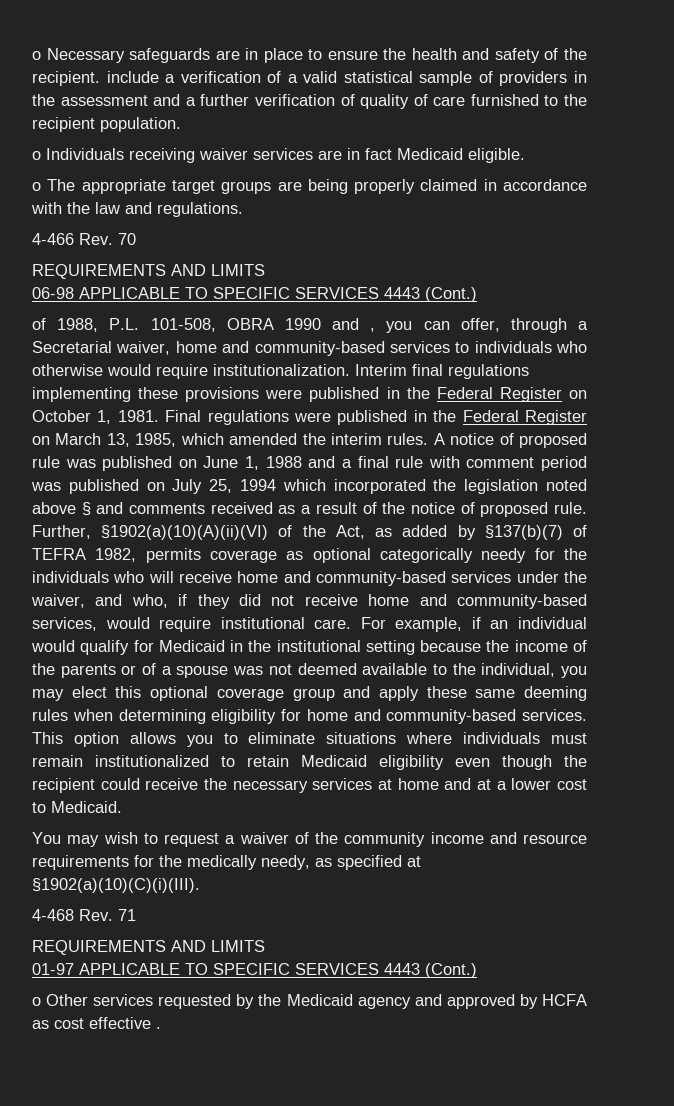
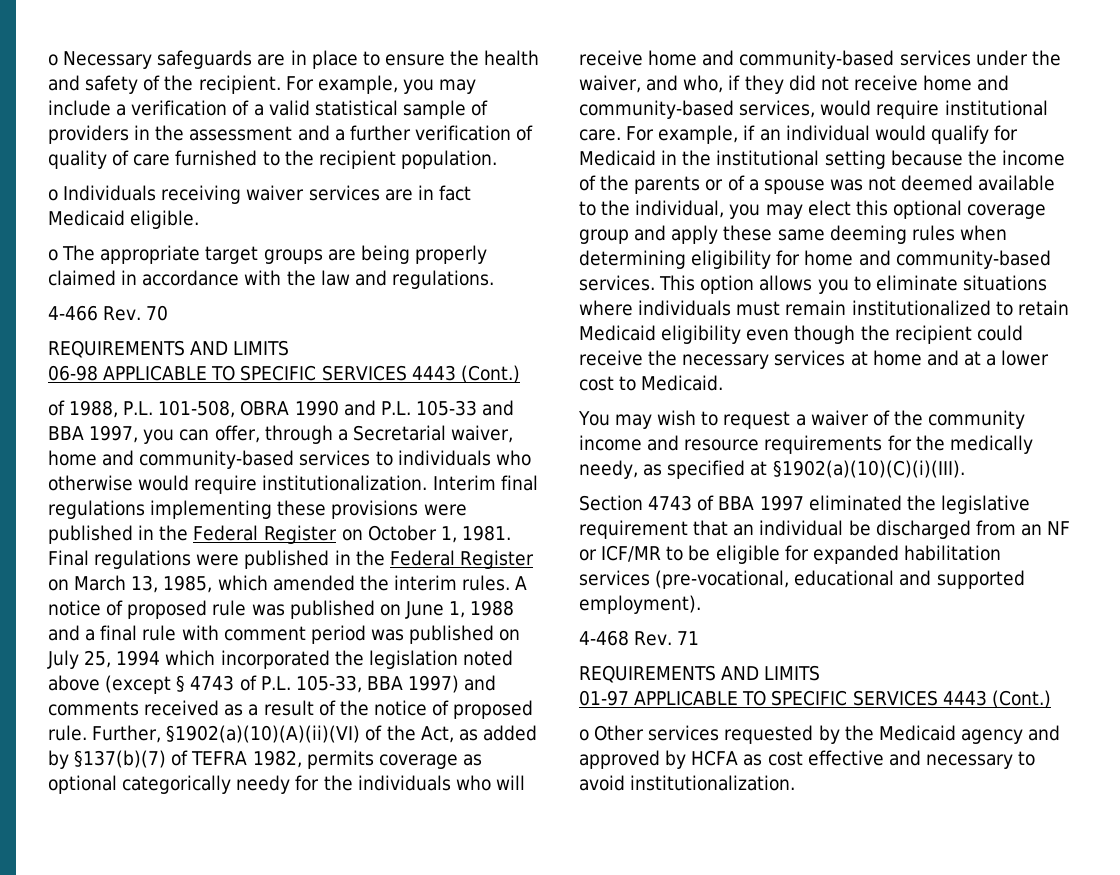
- o Necessary safeguards are in place to ensure the health and safety of the recipient. include a verification of a valid statistical sample of providers in the assessment and a further verification of quality of care furnished to the recipient population.
+ o Necessary safeguards are in place to ensure the health and safety of the recipient. For example, you may include a verification of a valid statistical sample of providers in the assessment and a further verification of quality of care furnished to the recipient population.
- of 1988, P.L. 101-508, OBRA 1990 and , you can offer, through a Secretarial waiver, home and community-based services to individuals who otherwise would require institutionalization.
+ of 1988, P.L. 101-508, OBRA 1990 and P.L. 105-33 and BBA 1997, you can offer, through a Secretarial waiver, home and community-based services to individuals who otherwise would require institutionalization.
- A notice of proposed rule was published on June 1, 1988 and a final rule with comment period was published on July 25, 1994 which incorporated the legislation noted above § and comments received as a result of the notice of proposed rule.
+ A notice of proposed rule was published on June 1, 1988 and a final rule with comment period was published on July 25, 1994 which incorporated the legislation noted above (except § 4743 of P.L. 105-33, BBA 1997) and comments received as a result of the notice of proposed rule.
+ Section 4743 of BBA 1997 eliminated the legislative requirement that an individual be discharged from an NF or ICF/MR to be eligible for expanded habilitation services (pre-vocational, educational and supported employment).
- o Other services requested by the Medicaid agency and approved by HCFA as cost effective .
+ o Other services requested by the Medicaid agency and approved by HCFA as cost effective and necessary to avoid institutionalization.

